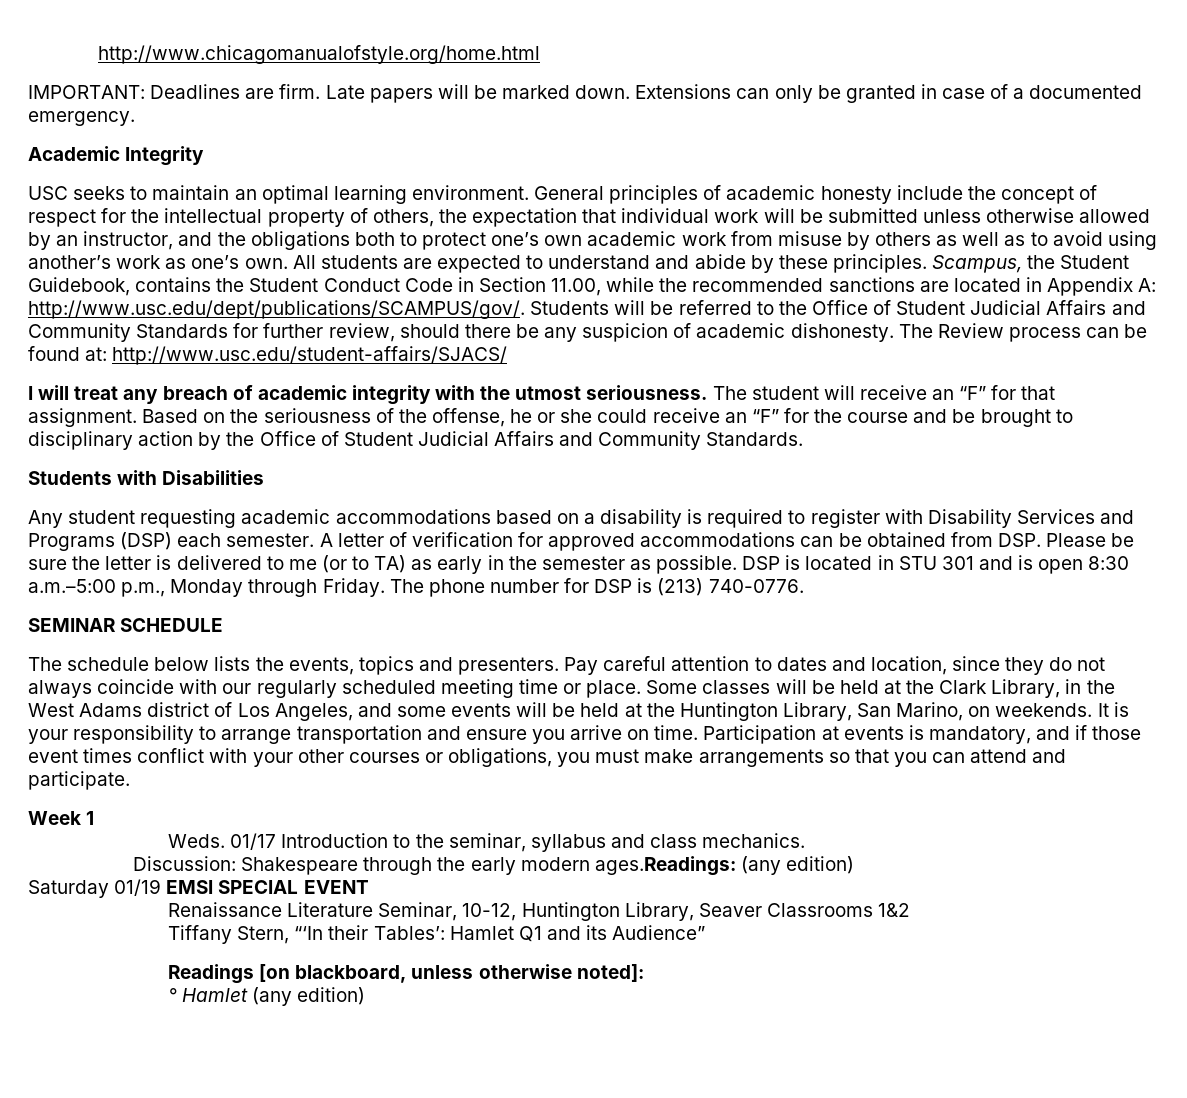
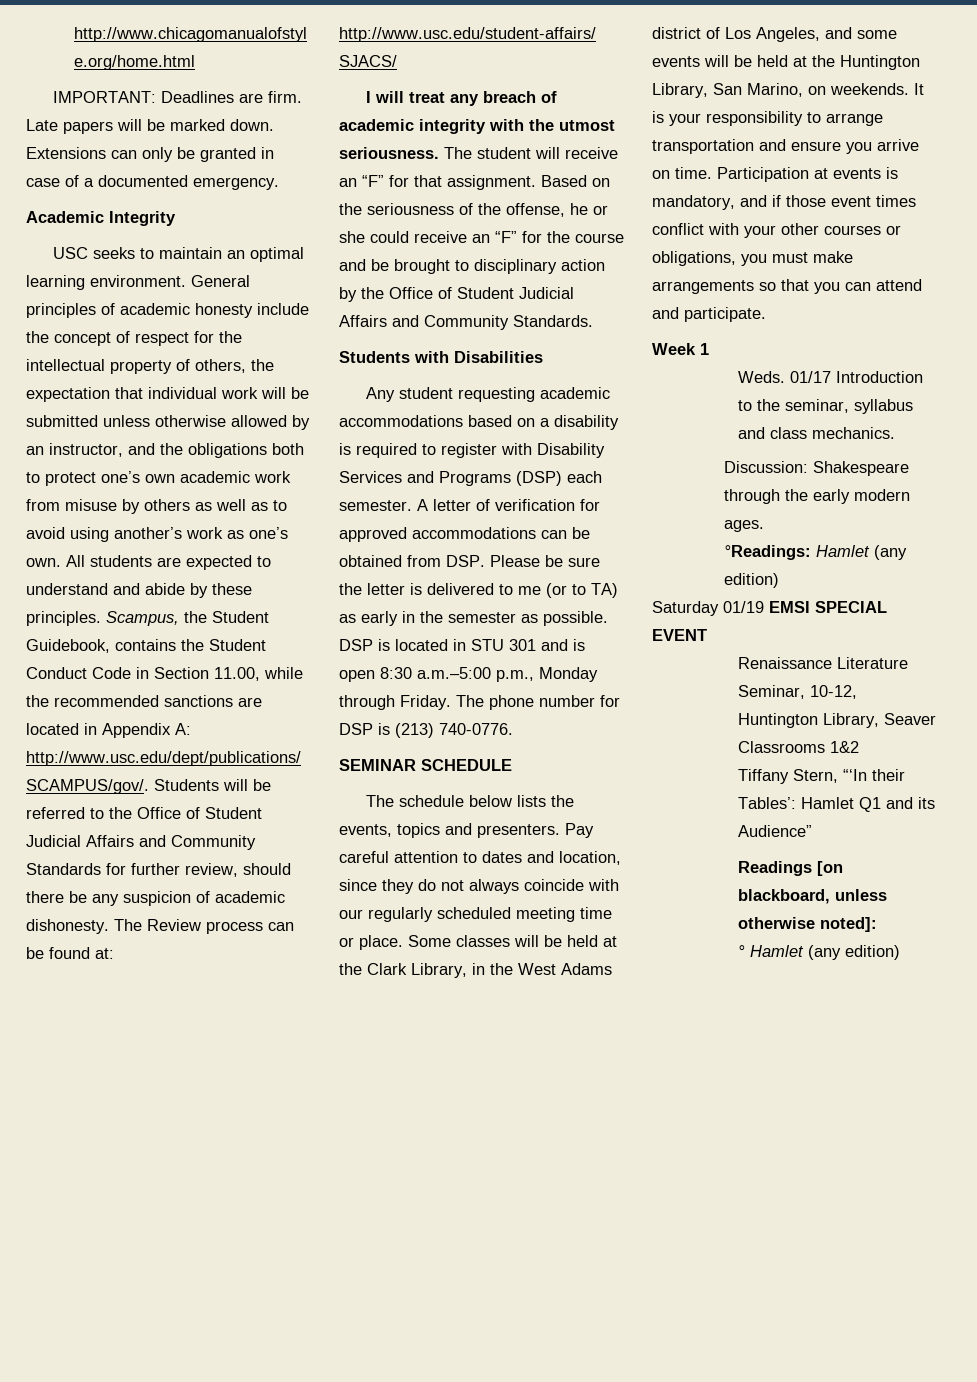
- Discussion: Shakespeare through the early modern ages.Readings: (any edition)
+ Discussion: Shakespeare through the early modern ages.
+ °Readings: Hamlet (any edition)

